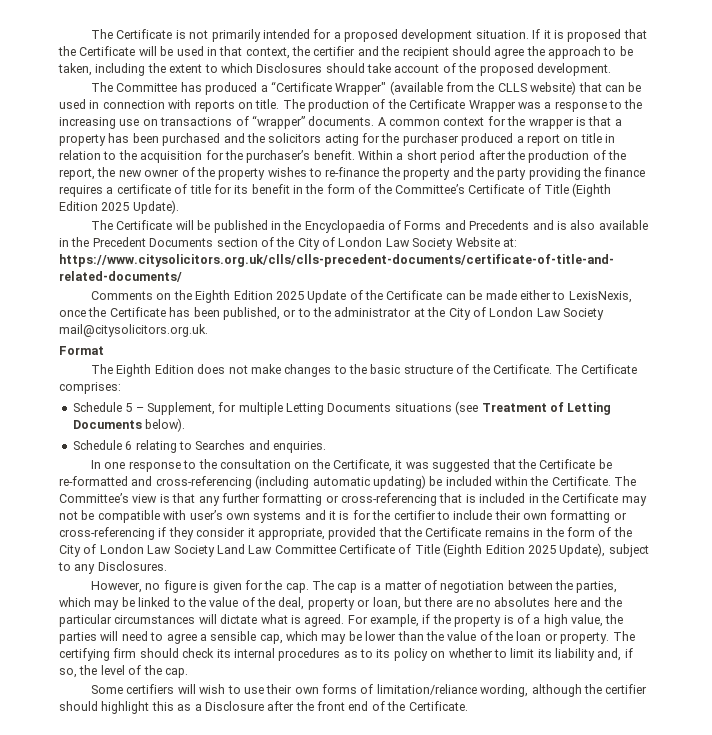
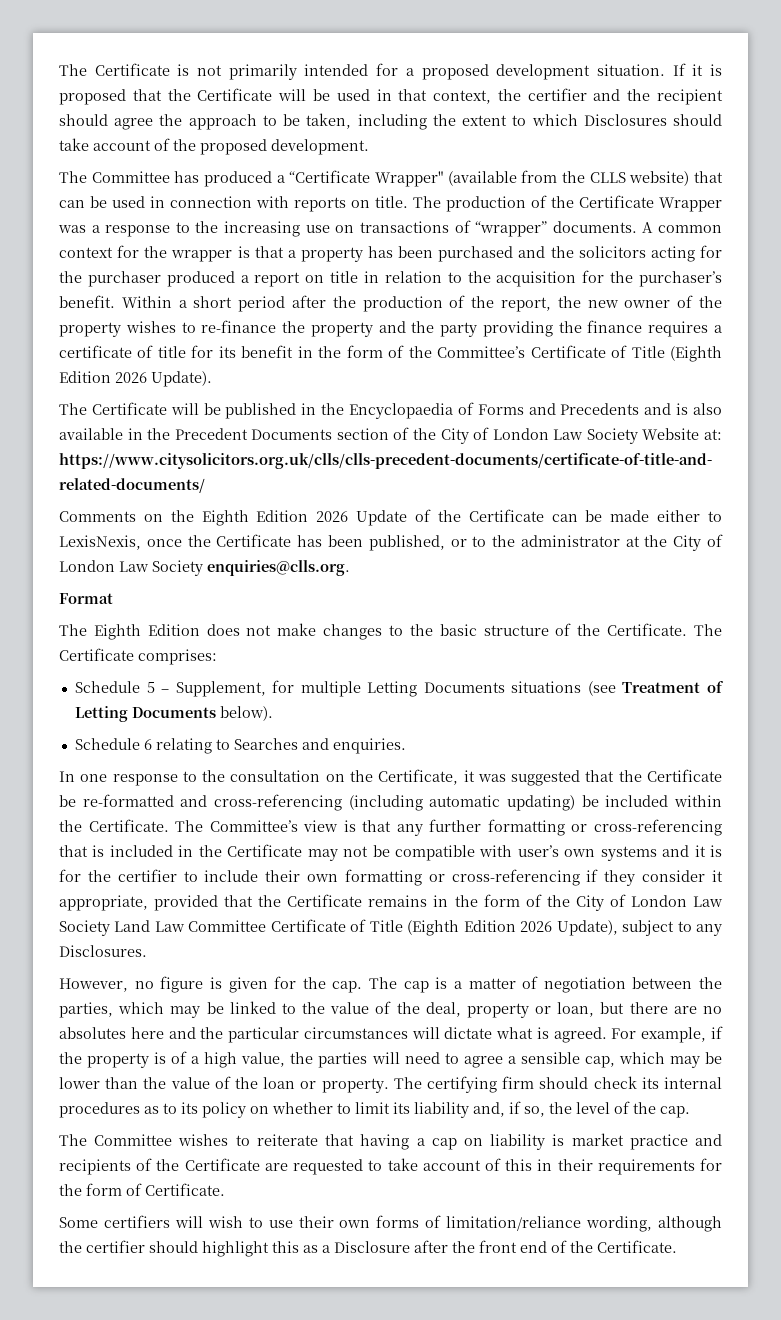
- Within a short period after the production of the report, the new owner of the property wishes to re-finance the property and the party providing the finance requires a certificate of title for its benefit in the form of the Committee’s Certificate of Title (Eighth Edition 2025 Update).
+ Within a short period after the production of the report, the new owner of the property wishes to re-finance the property and the party providing the finance requires a certificate of title for its benefit in the form of the Committee’s Certificate of Title (Eighth Edition 2026 Update).
- Comments on the Eighth Edition 2025 Update of the Certificate can be made either to LexisNexis, once the Certificate has been published, or to the administrator at the City of London Law Society mail@citysolicitors.org.uk.
+ Comments on the Eighth Edition 2026 Update of the Certificate can be made either to LexisNexis, once the Certificate has been published, or to the administrator at the City of London Law Society enquiries@clls.org.
- The Committee’s view is that any further formatting or cross-referencing that is included in the Certificate may not be compatible with user’s own systems and it is for the certifier to include their own formatting or cross-referencing if they consider it appropriate, provided that the Certificate remains in the form of the City of London Law Society Land Law Committee Certificate of Title (Eighth Edition 2025 Update), subject to any Disclosures.
+ The Committee’s view is that any further formatting or cross-referencing that is included in the Certificate may not be compatible with user’s own systems and it is for the certifier to include their own formatting or cross-referencing if they consider it appropriate, provided that the Certificate remains in the form of the City of London Law Society Land Law Committee Certificate of Title (Eighth Edition 2026 Update), subject to any Disclosures.
+ The Committee wishes to reiterate that having a cap on liability is market practice and recipients of the Certificate are requested to take account of this in their requirements for the form of Certificate.

